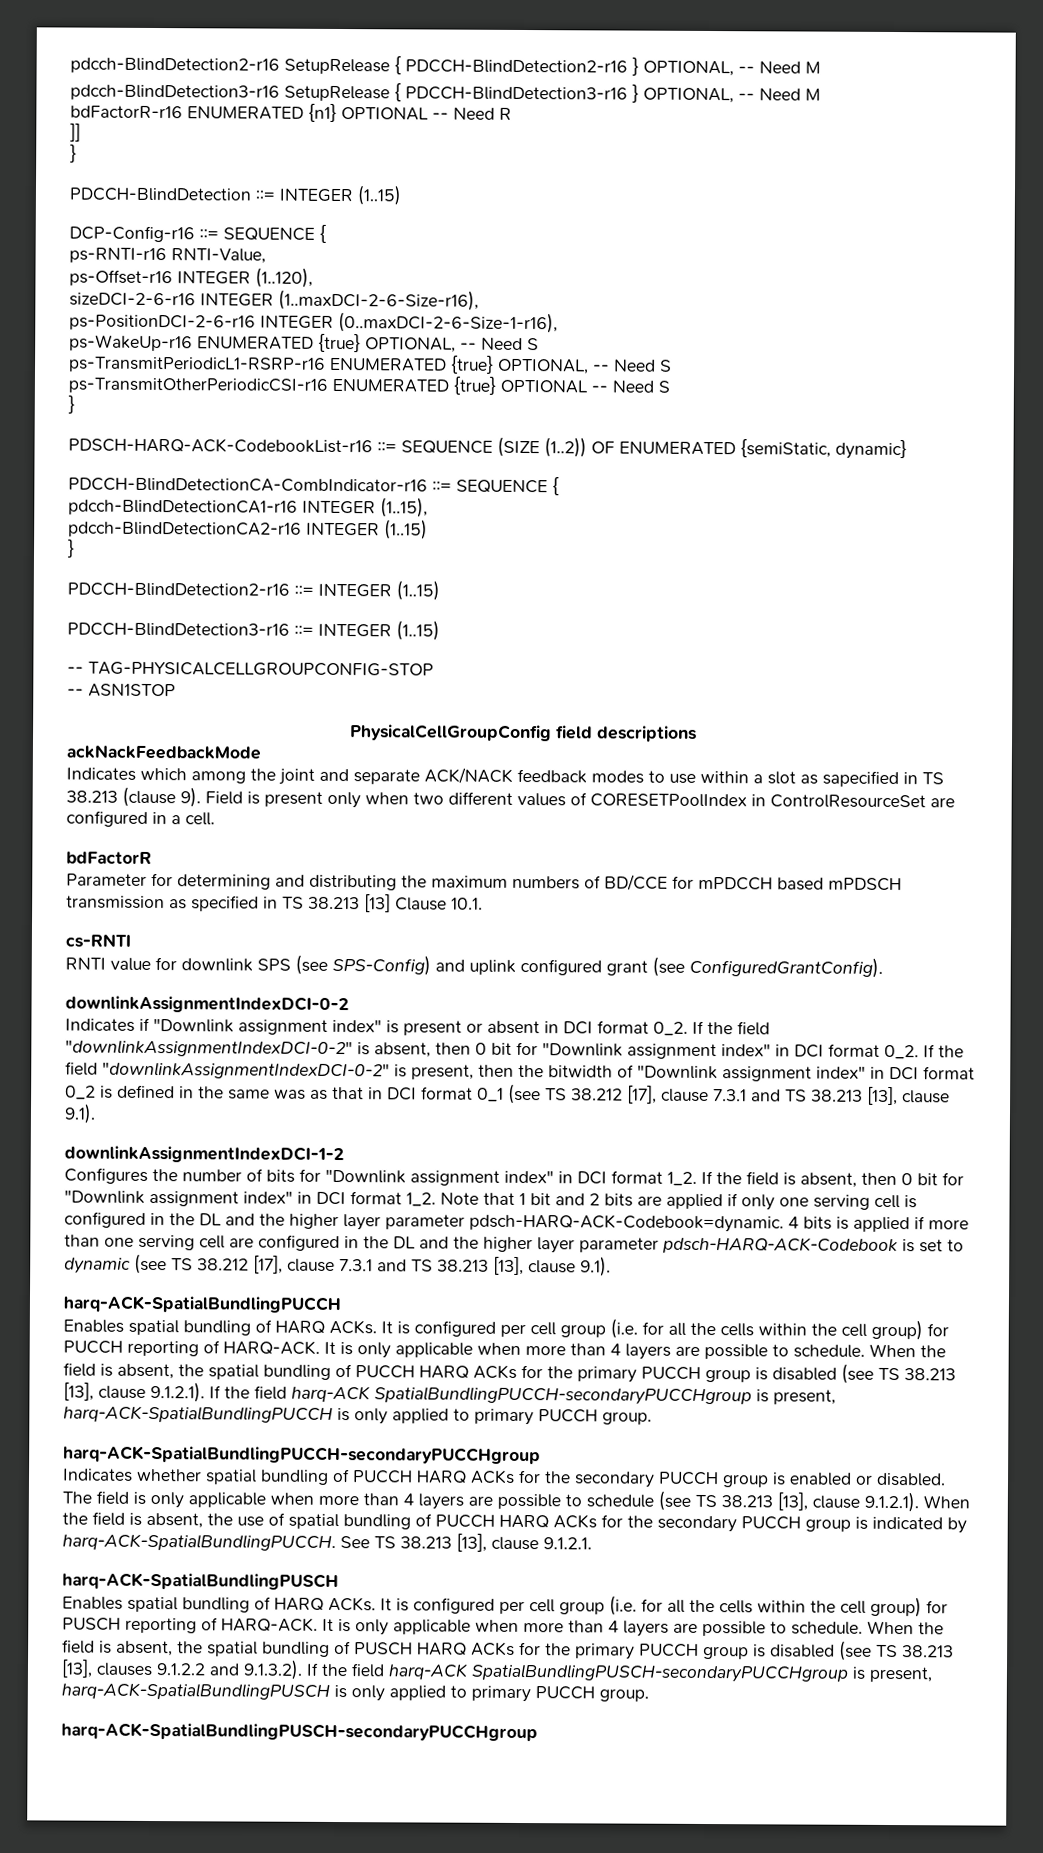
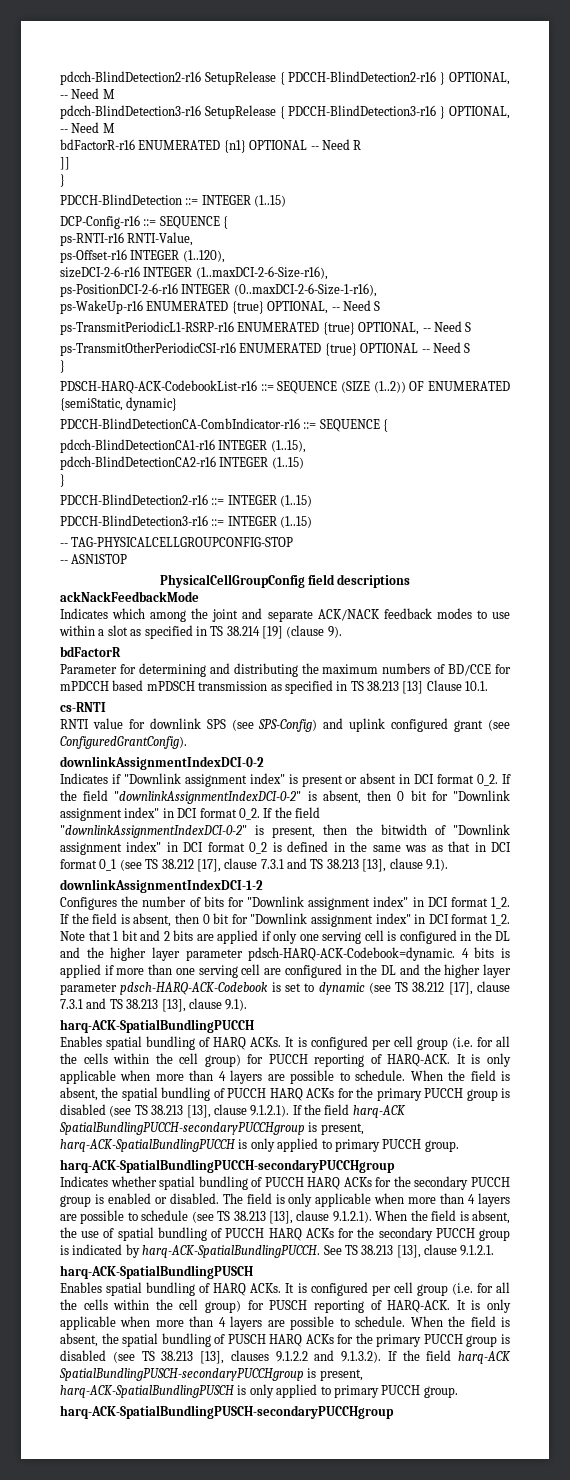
- Indicates which among the joint and separate ACK/NACK feedback modes to use within a slot as sapecified in TS 38.213 (clause 9). Field is present only when two different values of CORESETPoolIndex in ControlResourceSet are configured in a cell.
+ Indicates which among the joint and separate ACK/NACK feedback modes to use within a slot as specified in TS 38.214 [19] (clause 9).

